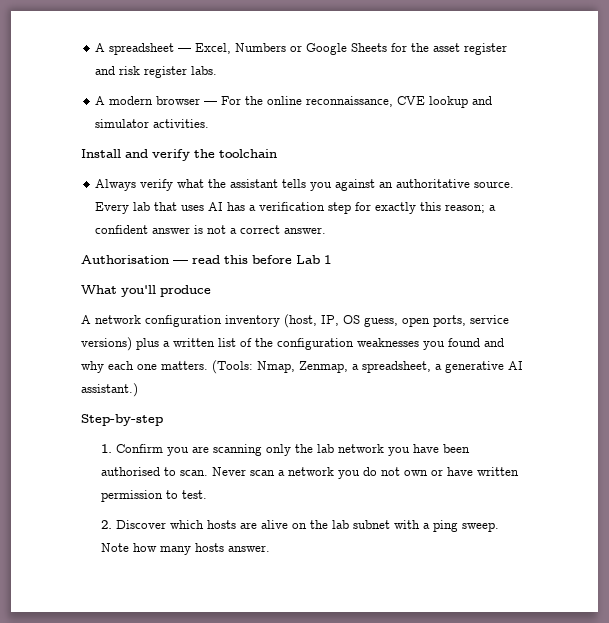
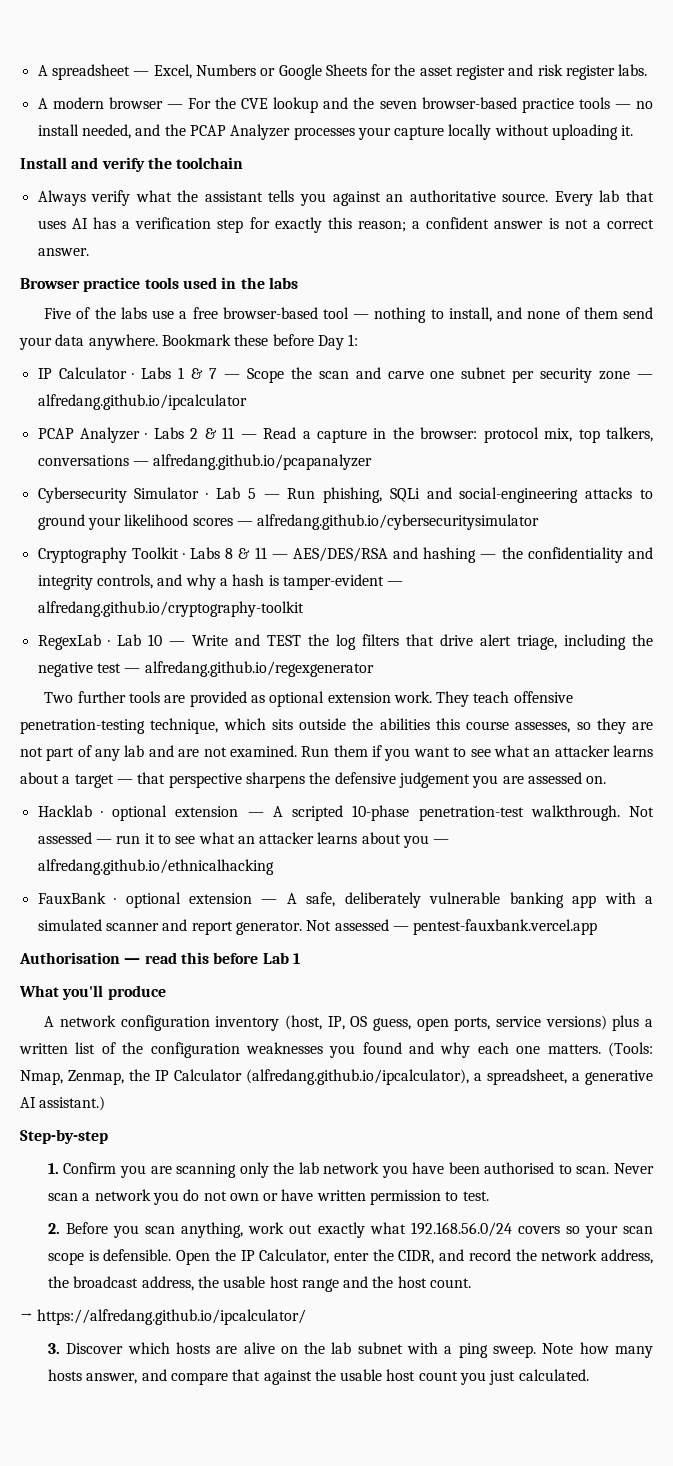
- A modern browser — For the online reconnaissance, CVE lookup and simulator activities.
+ A modern browser — For the CVE lookup and the seven browser-based practice tools — no install needed, and the PCAP Analyzer processes your capture locally without uploading it.
+ Browser practice tools used in the labs
+ Five of the labs use a free browser-based tool — nothing to install, and none of them send your data anywhere. Bookmark these before Day 1:
+ IP Calculator · Labs 1 & 7 — Scope the scan and carve one subnet per security zone — alfredang.github.io/ipcalculator
+ PCAP Analyzer · Labs 2 & 11 — Read a capture in the browser: protocol mix, top talkers, conversations — alfredang.github.io/pcapanalyzer
+ Cybersecurity Simulator · Lab 5 — Run phishing, SQLi and social-engineering attacks to ground your likelihood scores — alfredang.github.io/cybersecuritysimulator
+ Cryptography Toolkit · Labs 8 & 11 — AES/DES/RSA and hashing — the confidentiality and integrity controls, and why a hash is tamper-evident — alfredang.github.io/cryptography-toolkit
+ RegexLab · Lab 10 — Write and TEST the log filters that drive alert triage, including the negative test — alfredang.github.io/regexgenerator
+ Two further tools are provided as optional extension work. They teach offensive penetration-testing technique, which sits outside the abilities this course assesses, so they are not part of any lab and are not examined. Run them if you want to see what an attacker learns about a target — that perspective sharpens the defensive judgement you are assessed on.
+ Hacklab · optional extension — A scripted 10-phase penetration-test walkthrough. Not assessed — run it to see what an attacker learns about you — alfredang.github.io/ethnicalhacking
+ FauxBank · optional extension — A safe, deliberately vulnerable banking app with a simulated scanner and report generator. Not assessed — pentest-fauxbank.vercel.app
- (Tools: Nmap, Zenmap, a spreadsheet, a generative AI assistant.)
+ (Tools: Nmap, Zenmap, the IP Calculator (alfredang.github.io/ipcalculator), a spreadsheet, a generative AI assistant.)
- 2. Discover which hosts are alive on the lab subnet with a ping sweep.
+ 2. Before you scan anything, work out exactly what 192.168.56.0/24 covers so your scan scope is defensible. Open the IP Calculator, enter the CIDR, and record the network address, the broadcast address, the usable host range and the host count.
+ → https://alfredang.github.io/ipcalculator/
+ 3. Discover which hosts are alive on the lab subnet with a ping sweep.
- Note how many hosts answer.
+ Note how many hosts answer, and compare that against the usable host count you just calculated.

